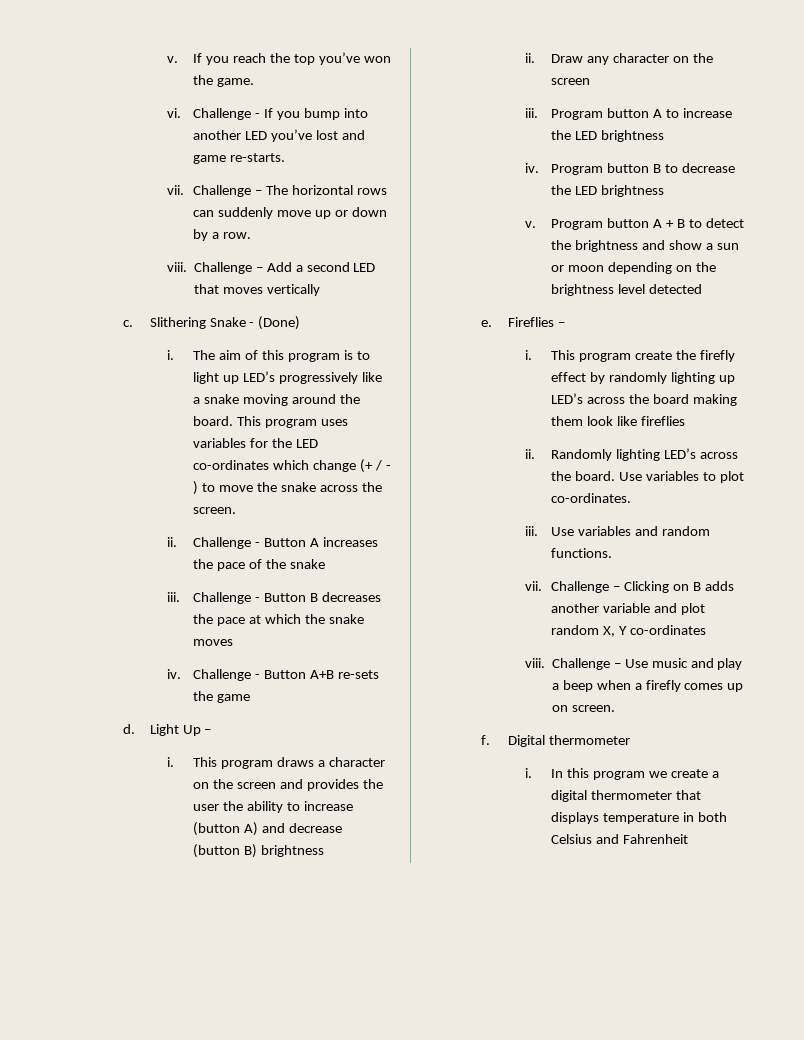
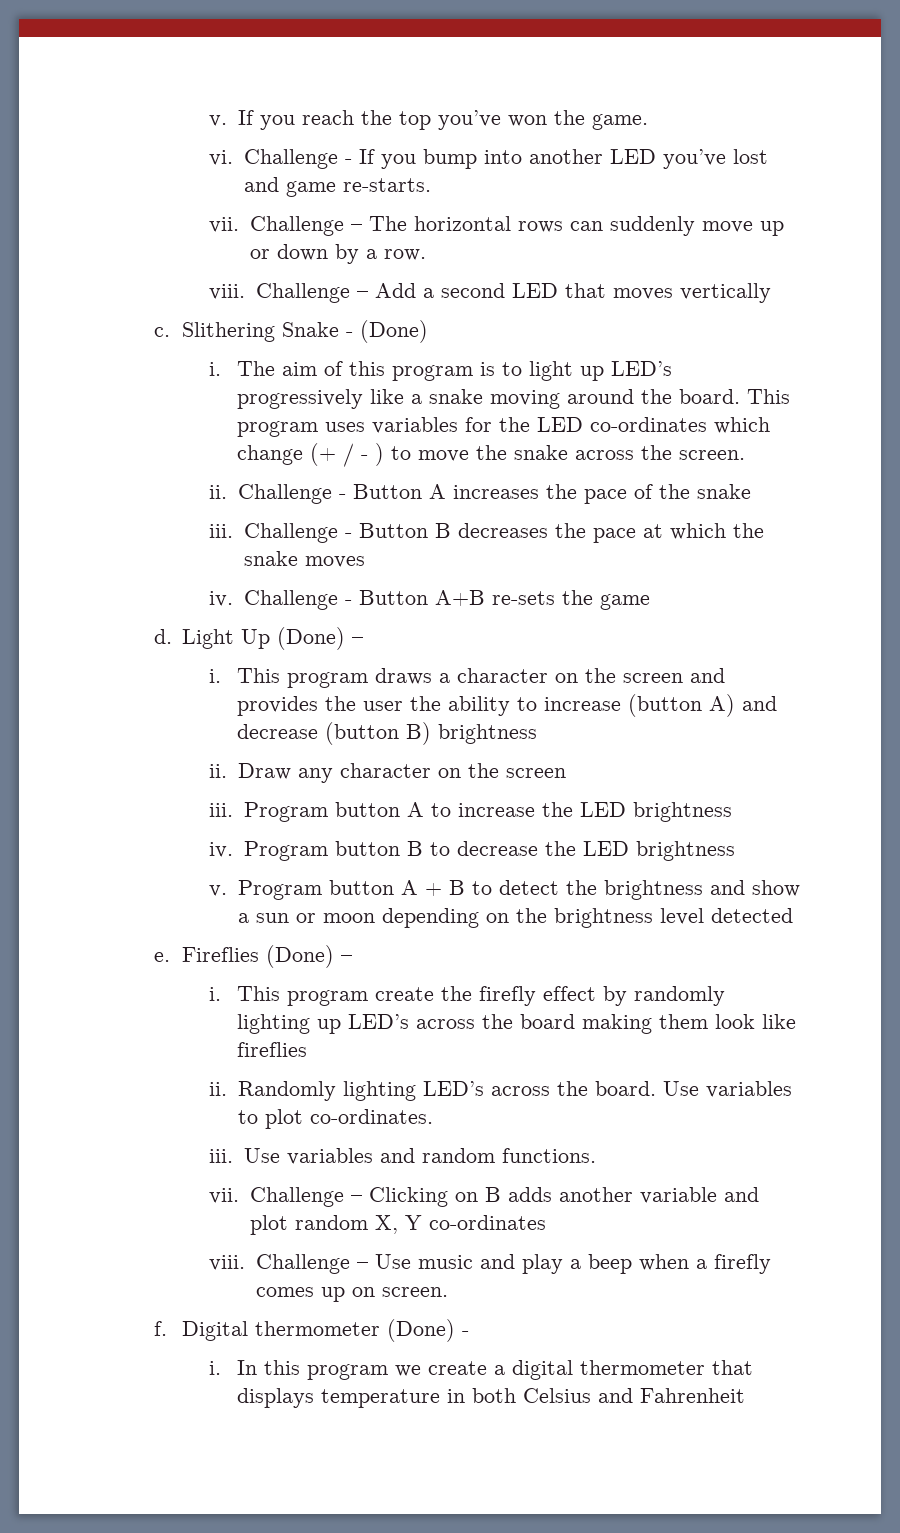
- Light Up –
+ Light Up (Done) –
- Fireflies –
+ Fireflies (Done) –
- Digital thermometer
+ Digital thermometer (Done) -

